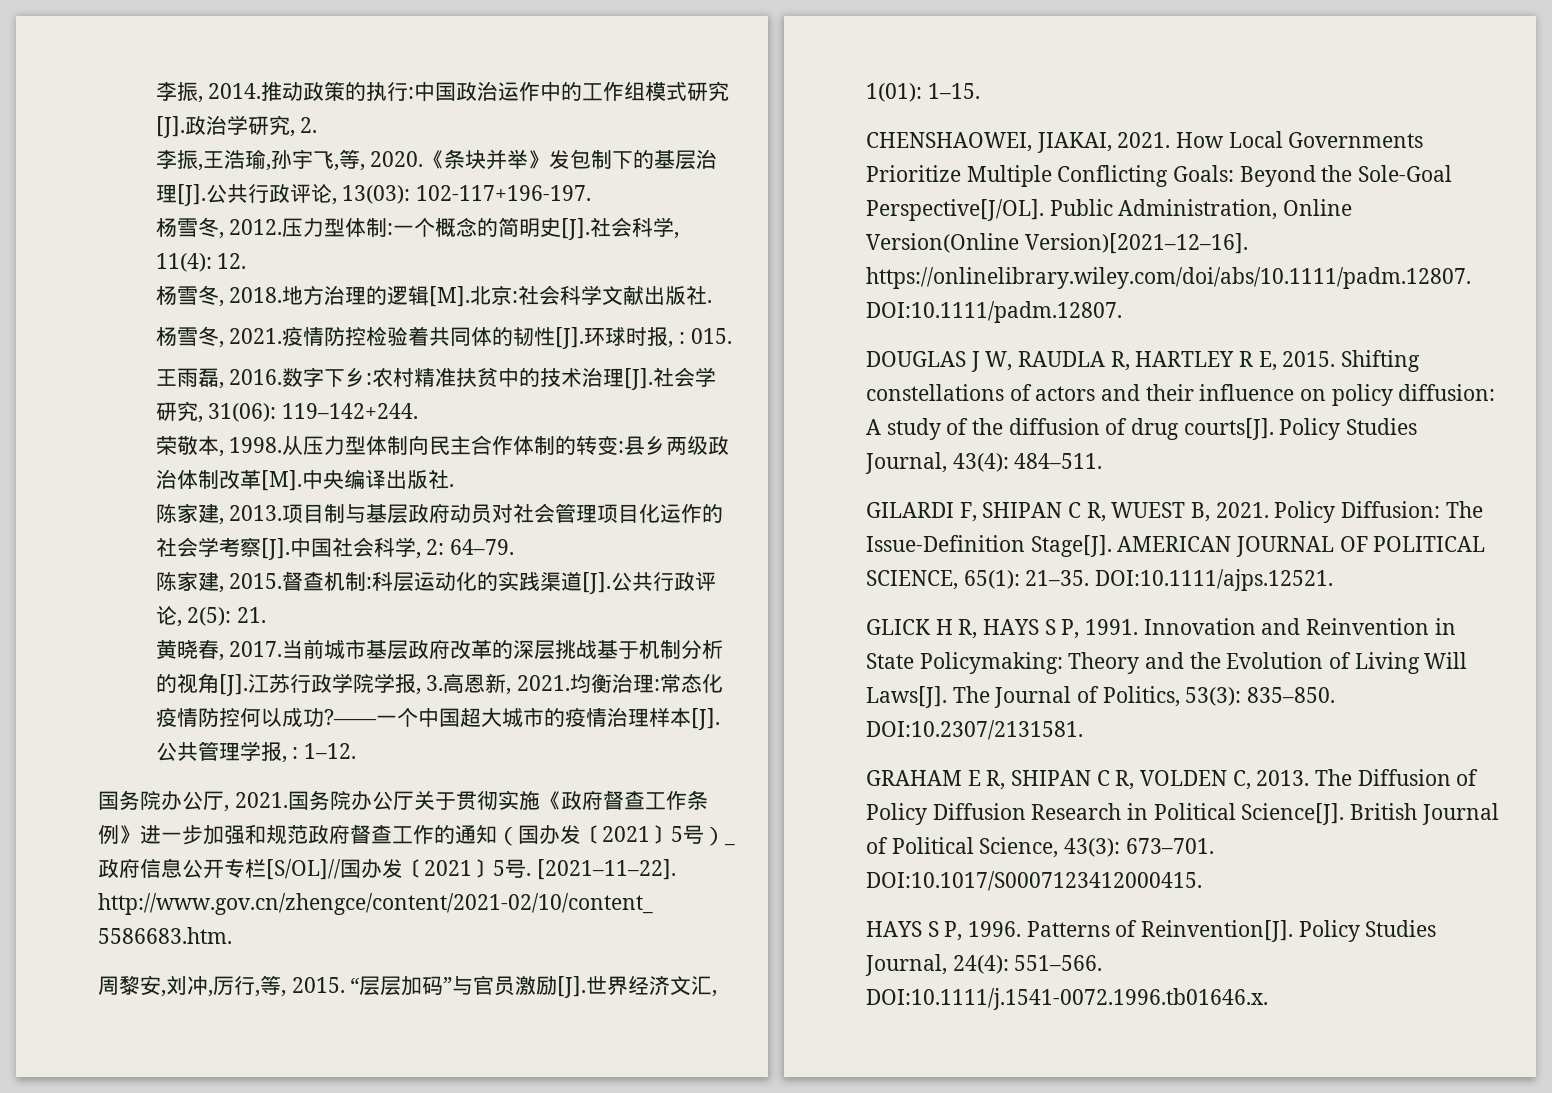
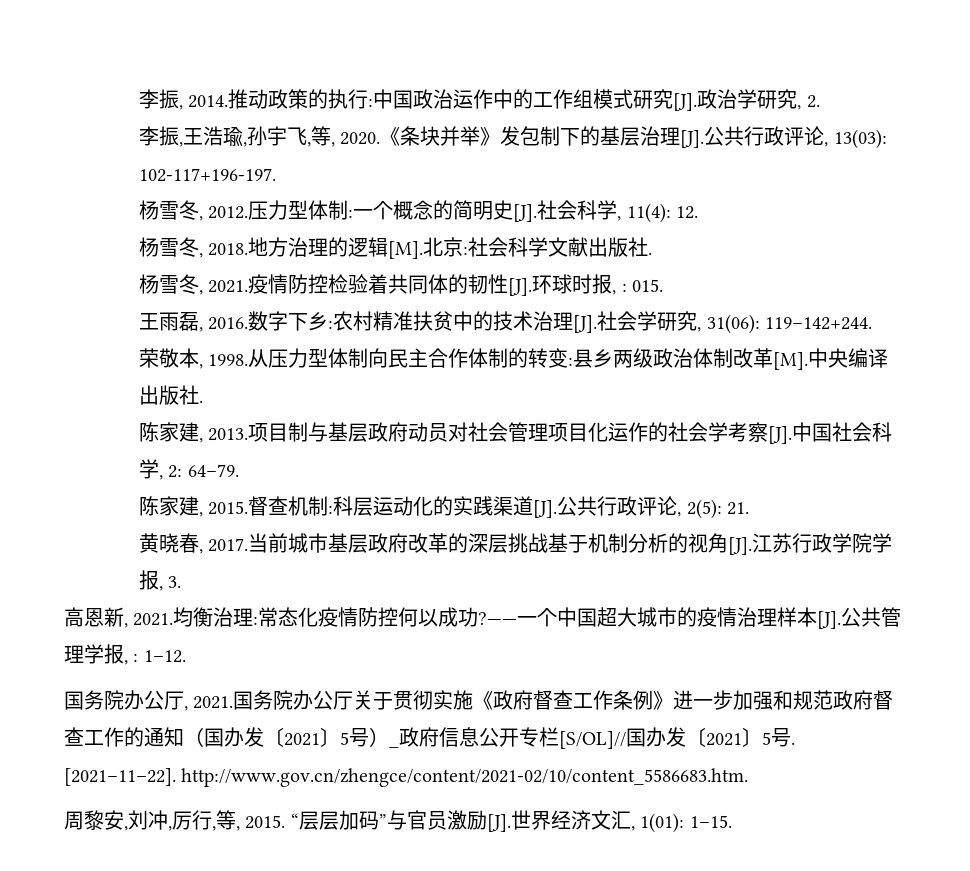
- 当前城市基层政府改革的深层挑战基于机制分析的视角[J].江苏行政学院学报, 3.高恩新, 2021.
+ 当前城市基层政府改革的深层挑战基于机制分析的视角[J].江苏行政学院学报, 3.
+ 高恩新, 2021.
- CHENSHAOWEI, JIAKAI, 2021. How Local Governments Prioritize Multiple Conflicting Goals: Beyond the Sole-Goal Perspective[J/OL]. Public Administration, Online Version(Online Version)[2021–12–16]. https://onlinelibrary.wiley.com/doi/abs/10.1111/padm.12807. DOI:10.1111/padm.12807.
- DOUGLAS J W, RAUDLA R, HARTLEY R E, 2015. Shifting constellations of actors and their influence on policy diffusion: A study of the diffusion of drug courts[J]. Policy Studies Journal, 43(4): 484–511.
- GILARDI F, SHIPAN C R, WUEST B, 2021. Policy Diffusion: The Issue-Definition Stage[J]. AMERICAN JOURNAL OF POLITICAL SCIENCE, 65(1): 21–35. DOI:10.1111/ajps.12521.
- GLICK H R, HAYS S P, 1991. Innovation and Reinvention in State Policymaking: Theory and the Evolution of Living Will Laws[J]. The Journal of Politics, 53(3): 835–850. DOI:10.2307/2131581.
- GRAHAM E R, SHIPAN C R, VOLDEN C, 2013. The Diffusion of Policy Diffusion Research in Political Science[J]. British Journal of Political Science, 43(3): 673–701. DOI:10.1017/S0007123412000415.
- HAYS S P, 1996. Patterns of Reinvention[J]. Policy Studies Journal, 24(4): 551–566. DOI:10.1111/j.1541-0072.1996.tb01646.x.

